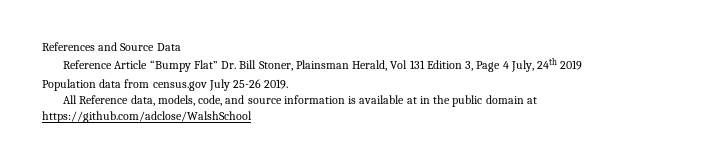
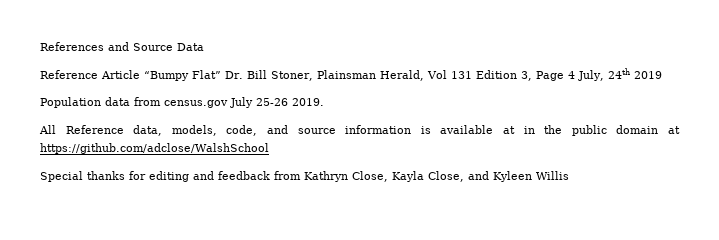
+ Special thanks for editing and feedback from Kathryn Close, Kayla Close, and Kyleen Willis

